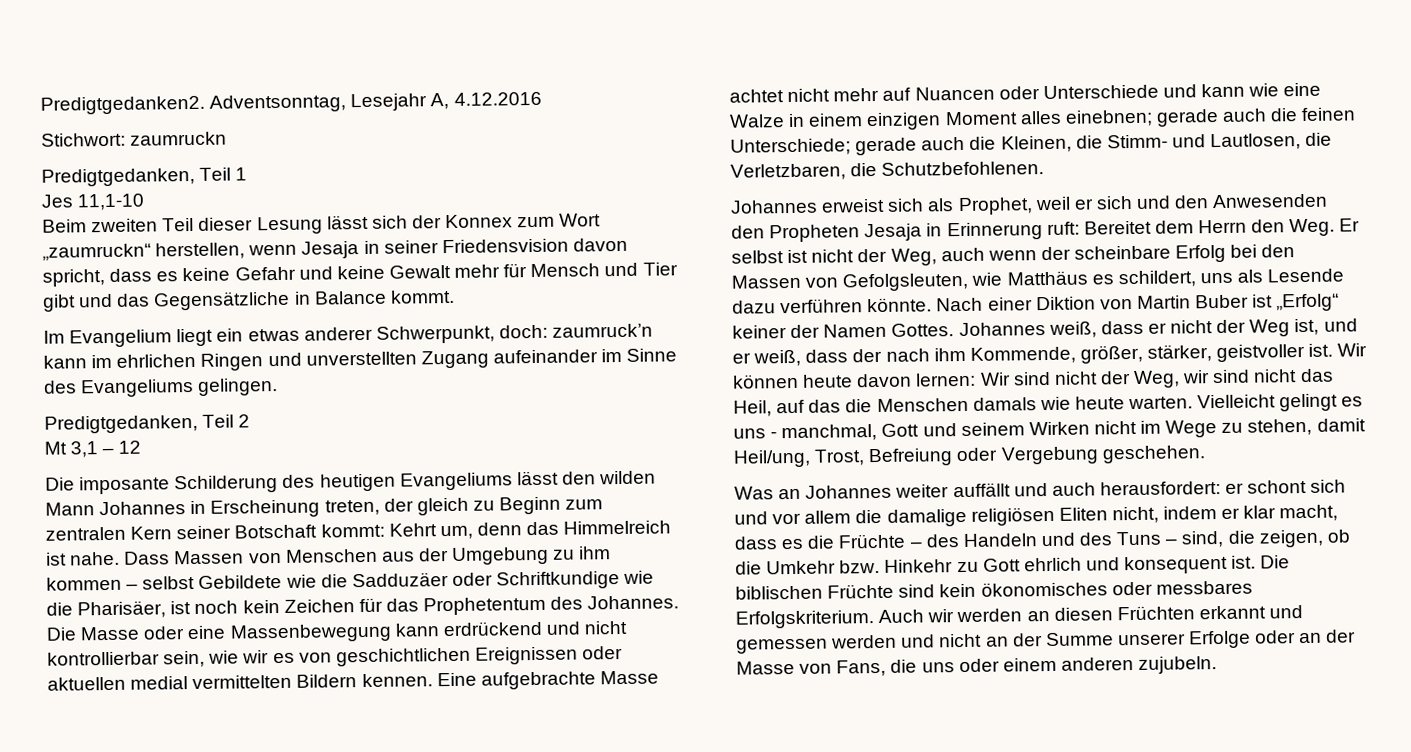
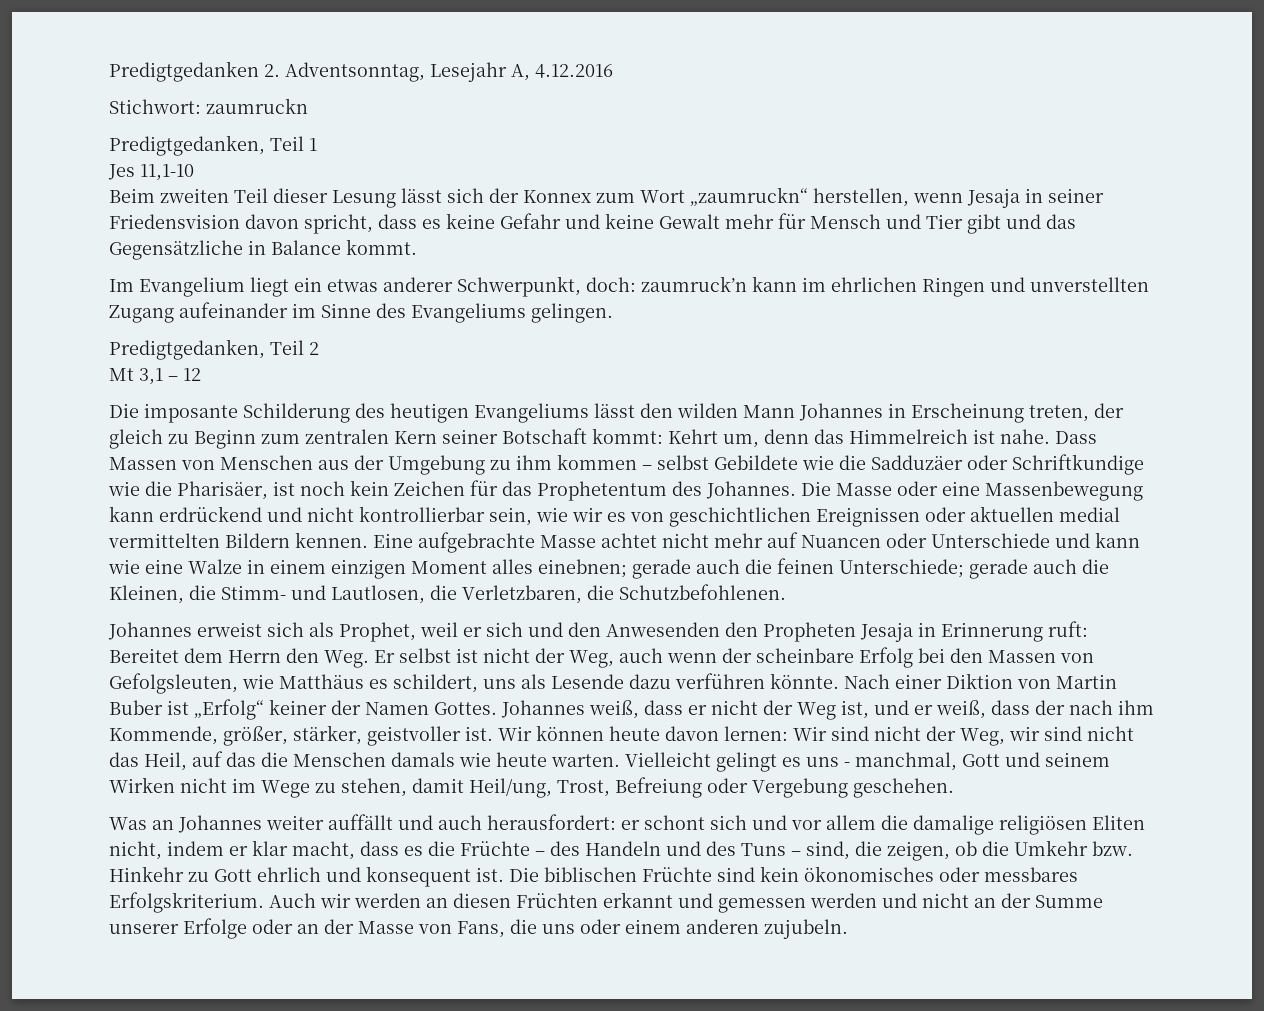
- Predigtgedanken2. Adventsonntag, Lesejahr A, 4.12.2016
+ Predigtgedanken 2. Adventsonntag, Lesejahr A, 4.12.2016

